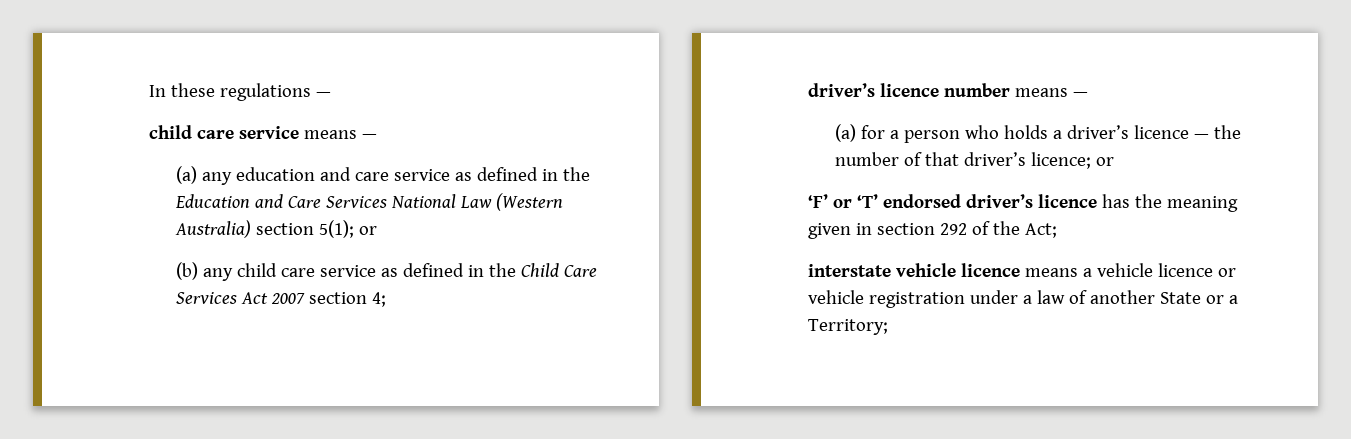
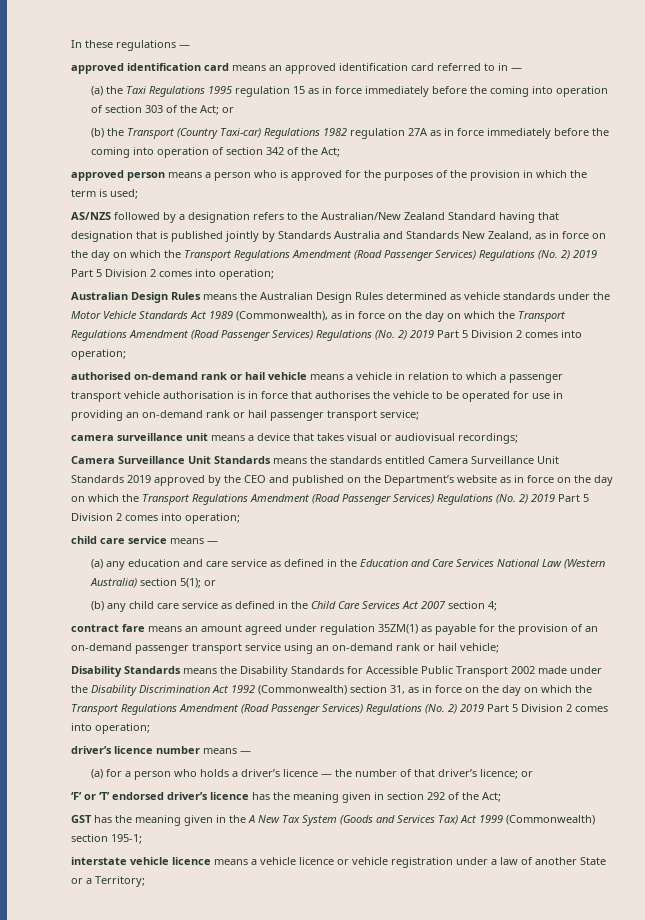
+ approved identification card means an approved identification card referred to in —
+ (a) the Taxi Regulations 1995 regulation 15 as in force immediately before the coming into operation of section 303 of the Act; or
+ (b) the Transport (Country Taxi-car) Regulations 1982 regulation 27A as in force immediately before the coming into operation of section 342 of the Act;
+ approved person means a person who is approved for the purposes of the provision in which the term is used;
+ AS/NZS followed by a designation refers to the Australian/New Zealand Standard having that designation that is published jointly by Standards Australia and Standards New Zealand, as in force on the day on which the Transport Regulations Amendment (Road Passenger Services) Regulations (No. 2) 2019 Part 5 Division 2 comes into operation;
+ Australian Design Rules means the Australian Design Rules determined as vehicle standards under the Motor Vehicle Standards Act 1989 (Commonwealth), as in force on the day on which the Transport Regulations Amendment (Road Passenger Services) Regulations (No. 2) 2019 Part 5 Division 2 comes into operation;
+ authorised on-demand rank or hail vehicle means a vehicle in relation to which a passenger transport vehicle authorisation is in force that authorises the vehicle to be operated for use in providing an on-demand rank or hail passenger transport service;
+ camera surveillance unit means a device that takes visual or audiovisual recordings;
+ Camera Surveillance Unit Standards means the standards entitled Camera Surveillance Unit Standards 2019 approved by the CEO and published on the Department’s website as in force on the day on which the Transport Regulations Amendment (Road Passenger Services) Regulations (No. 2) 2019 Part 5 Division 2 comes into operation;
+ contract fare means an amount agreed under regulation 35ZM(1) as payable for the provision of an on-demand passenger transport service using an on-demand rank or hail vehicle;
+ Disability Standards means the Disability Standards for Accessible Public Transport 2002 made under the Disability Discrimination Act 1992 (Commonwealth) section 31, as in force on the day on which the Transport Regulations Amendment (Road Passenger Services) Regulations (No. 2) 2019 Part 5 Division 2 comes into operation;
+ GST has the meaning given in the A New Tax System (Goods and Services Tax) Act 1999 (Commonwealth) section 195-1;

